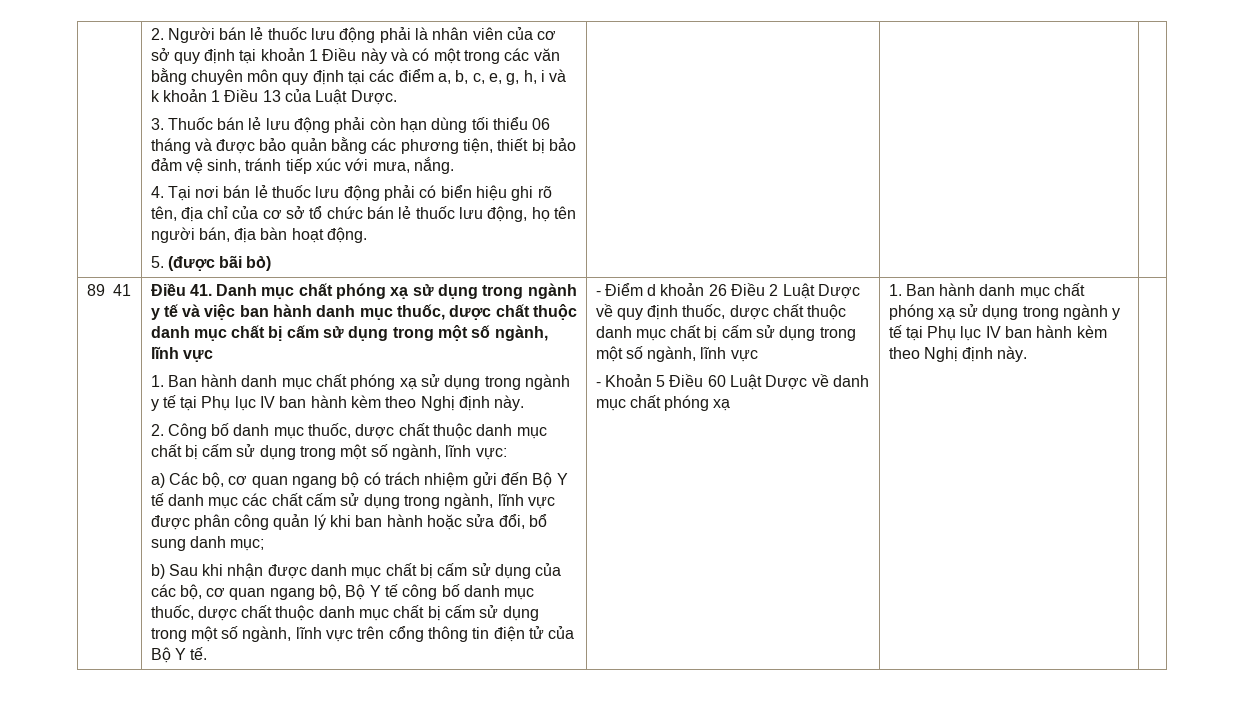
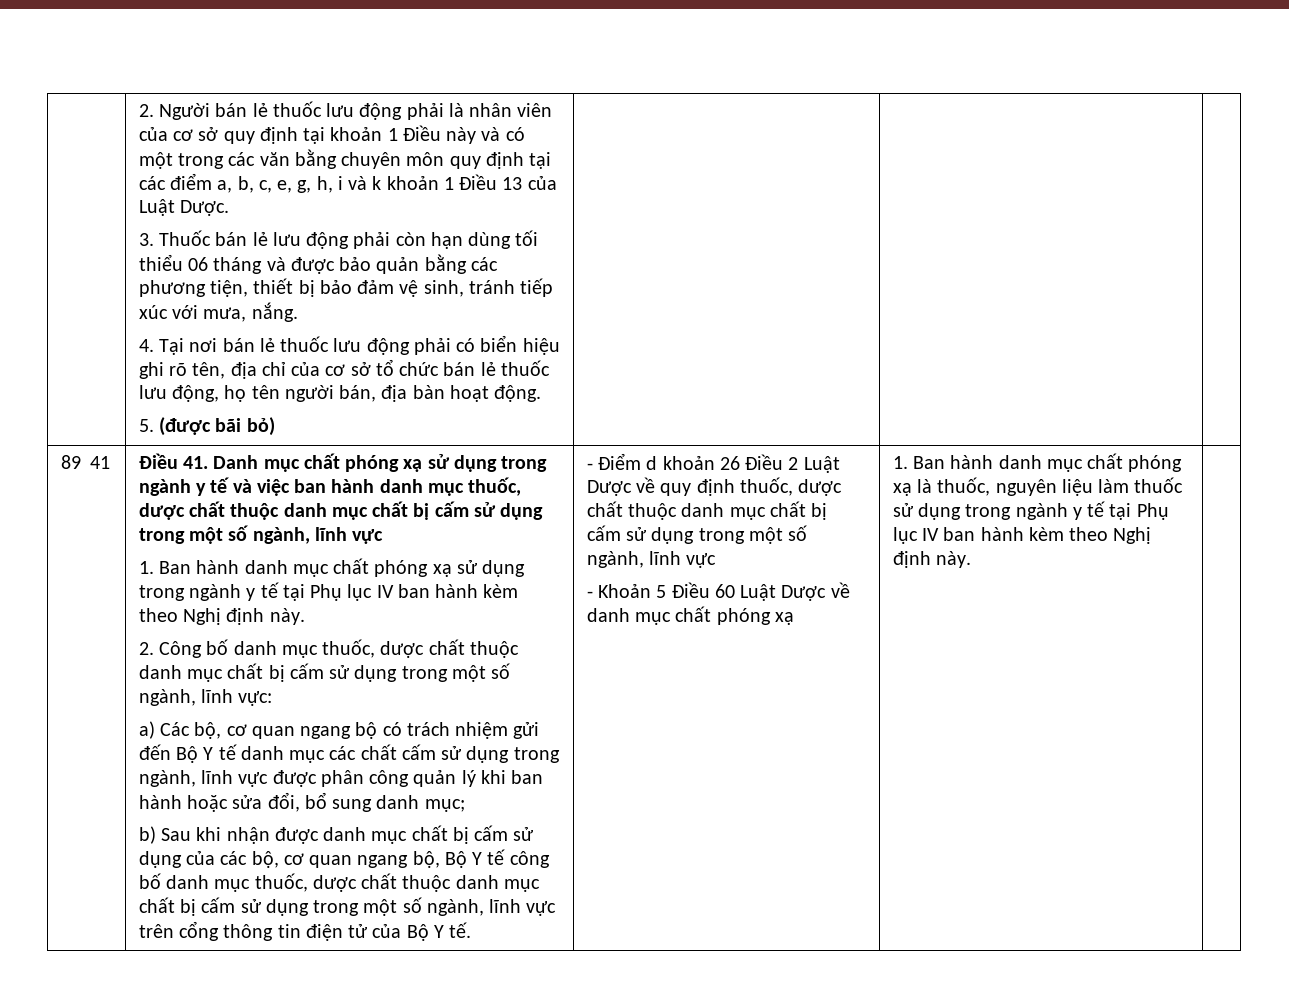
- - Khoản 5 Điều 60 Luật Dược về danh mục chất phóng xạ | 1. Ban hành danh mục chất phóng xạ sử dụng trong ngành y tế tại Phụ lục IV ban hành kèm theo Nghị định này.
+ - Khoản 5 Điều 60 Luật Dược về danh mục chất phóng xạ | 1. Ban hành danh mục chất phóng xạ là thuốc, nguyên liệu làm thuốc sử dụng trong ngành y tế tại Phụ lục IV ban hành kèm theo Nghị định này.

